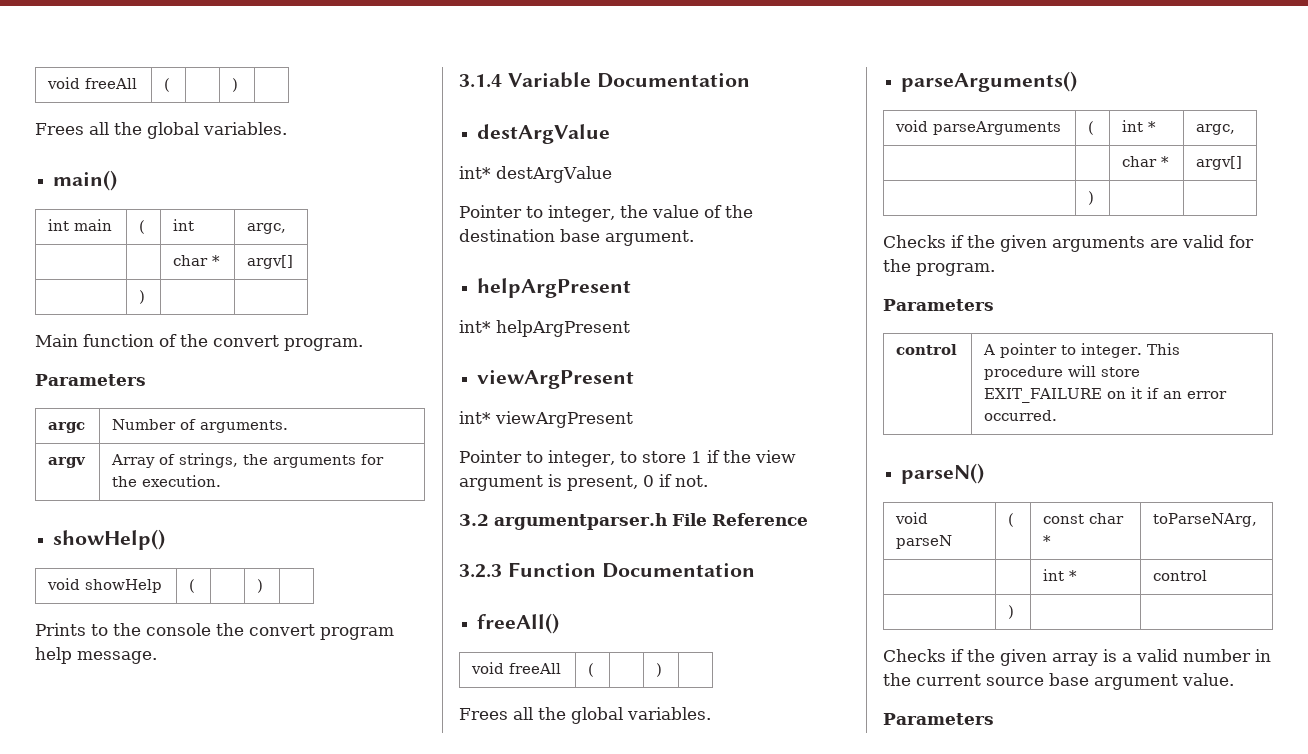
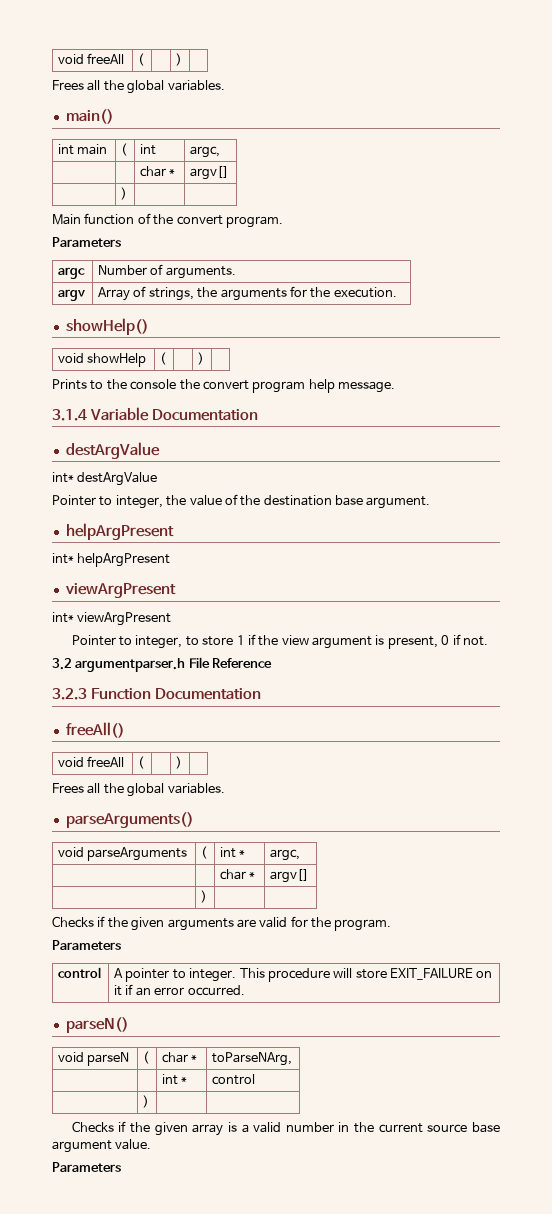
- void parseN | ( | const char * | toParseNArg,
+ void parseN | ( | char * | toParseNArg,

